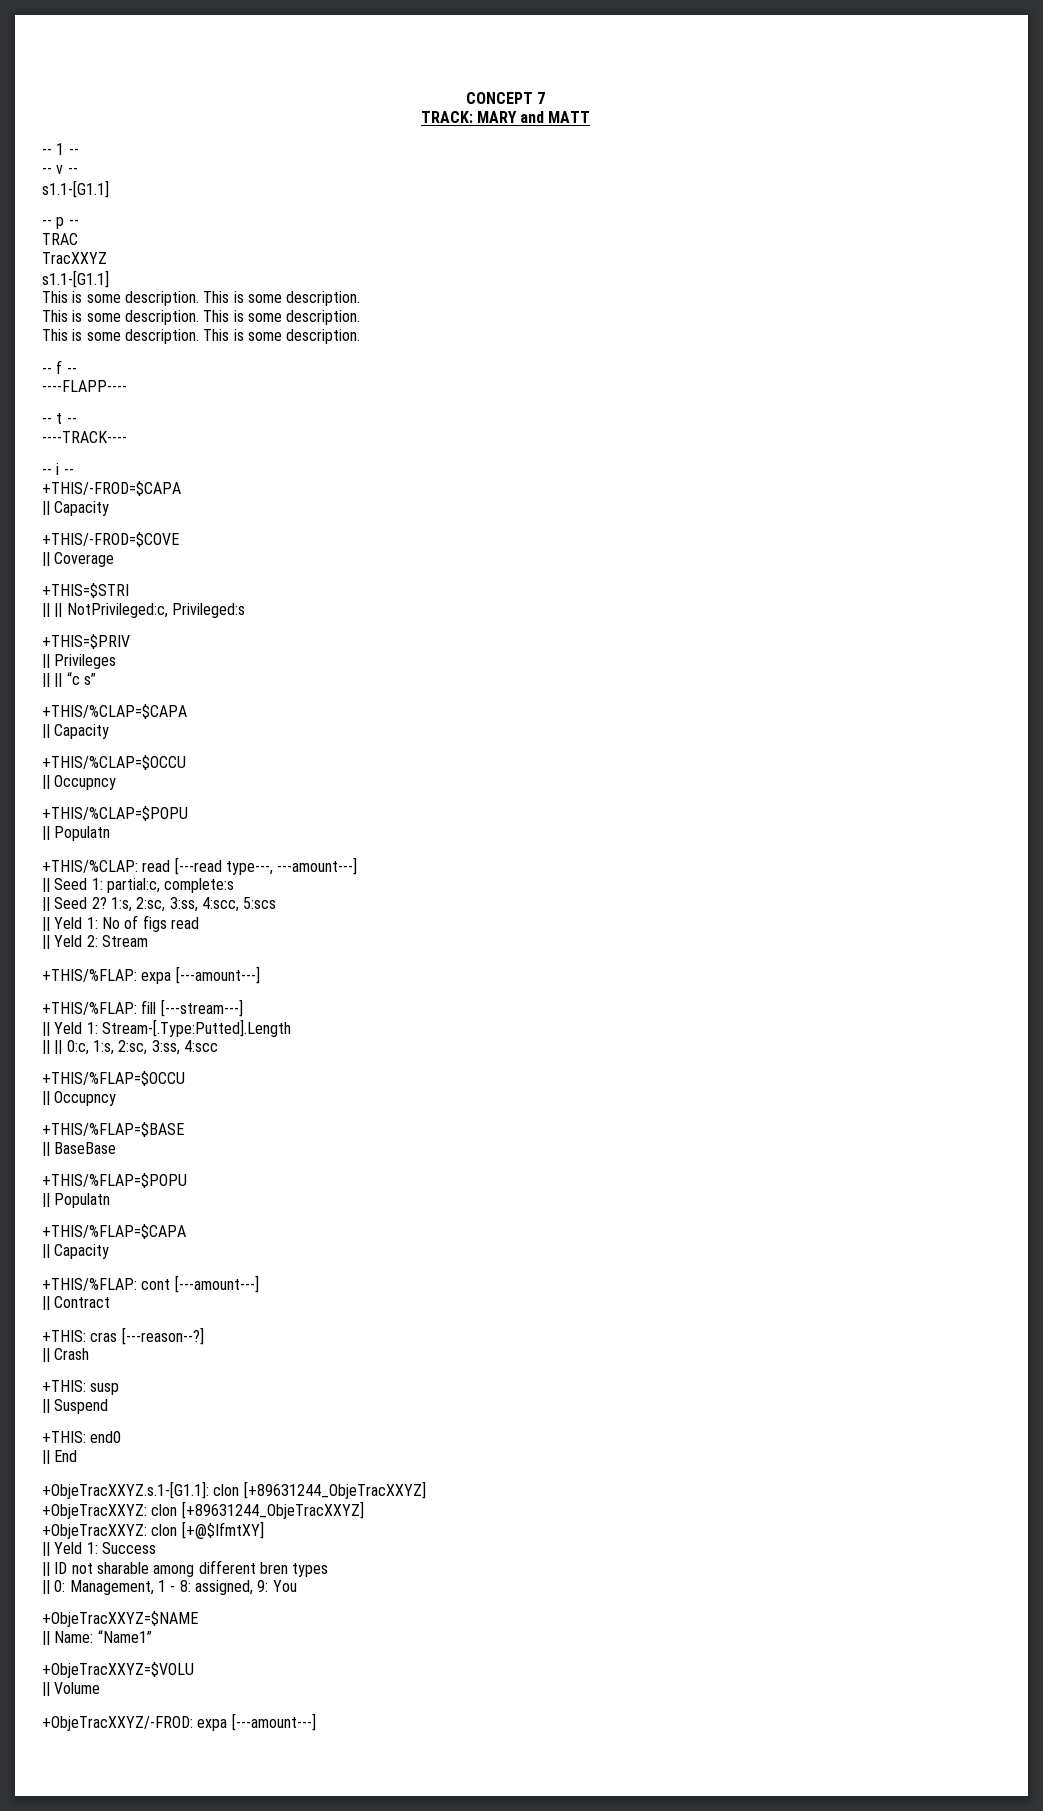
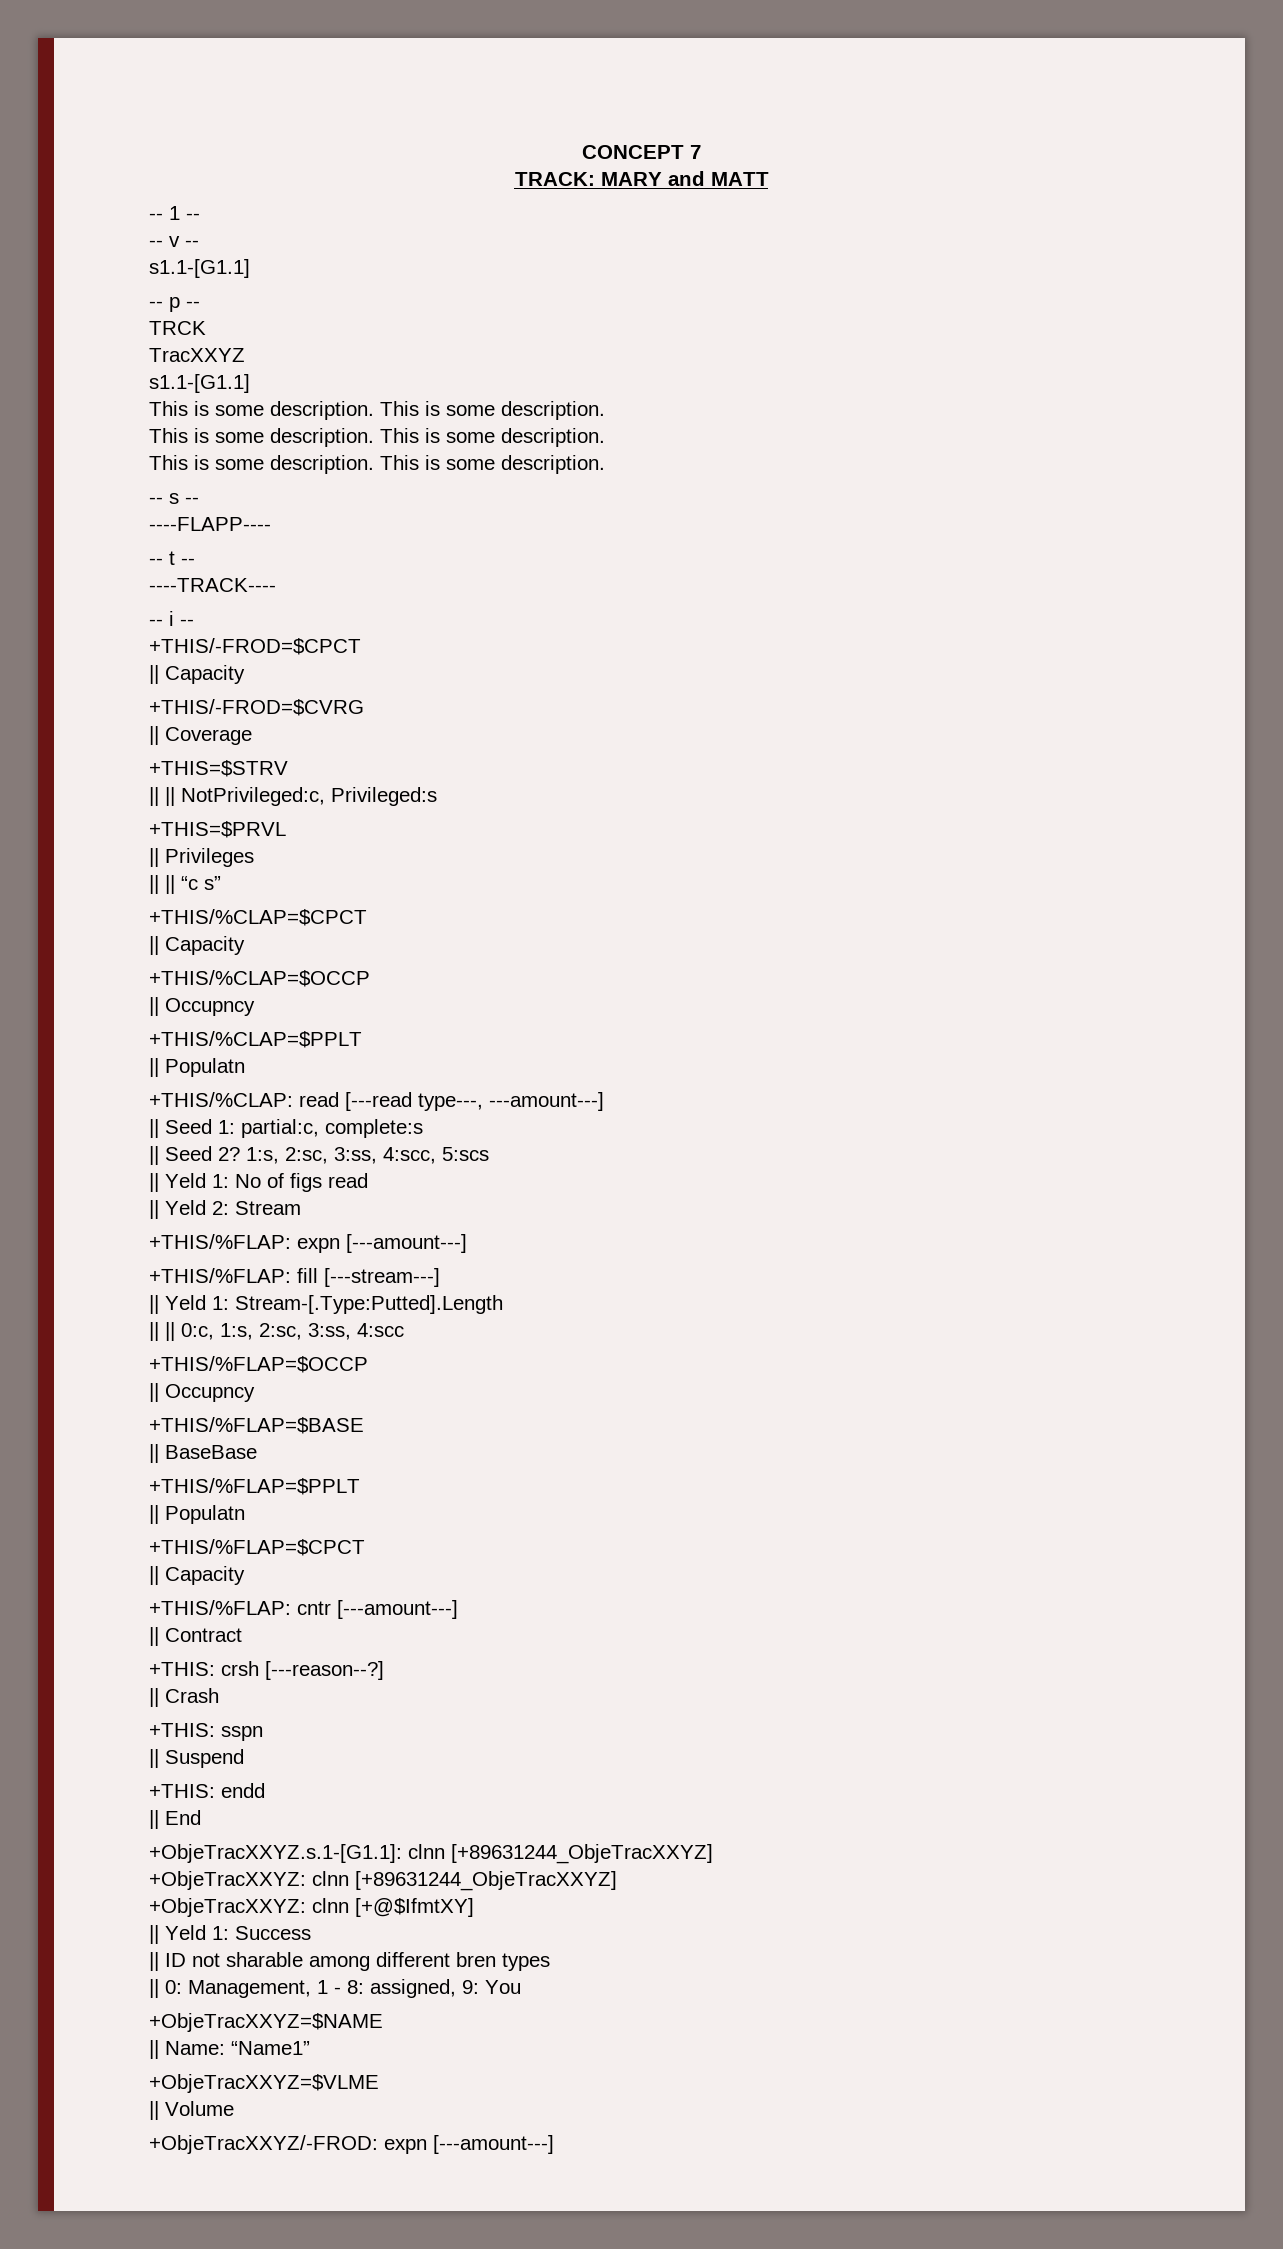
- TRAC
+ TRCK
- -- f --
+ -- s --
- +THIS/-FROD=$CAPA
+ +THIS/-FROD=$CPCT
  || Capacity
- +THIS/-FROD=$COVE
+ +THIS/-FROD=$CVRG
- +THIS=$STRI
+ +THIS=$STRV
- +THIS=$PRIV
+ +THIS=$PRVL
- +THIS/%CLAP=$CAPA
+ +THIS/%CLAP=$CPCT
  || Capacity
- +THIS/%CLAP=$OCCU
+ +THIS/%CLAP=$OCCP
  || Occupncy
- +THIS/%CLAP=$POPU
+ +THIS/%CLAP=$PPLT
- +THIS/%FLAP: expa [---amount---]
+ +THIS/%FLAP: expn [---amount---]
- +THIS/%FLAP=$OCCU
+ +THIS/%FLAP=$OCCP
- +THIS/%FLAP=$POPU
+ +THIS/%FLAP=$PPLT
  || Populatn
- +THIS/%FLAP=$CAPA
+ +THIS/%FLAP=$CPCT
- +THIS/%FLAP: cont [---amount---]
+ +THIS/%FLAP: cntr [---amount---]
- +THIS: cras [---reason--?]
+ +THIS: crsh [---reason--?]
- +THIS: susp
+ +THIS: sspn
- +THIS: end0
+ +THIS: endd
- +ObjeTracXXYZ.s.1-[G1.1]: clon [+89631244_ObjeTracXXYZ]
- +ObjeTracXXYZ: clon [+89631244_ObjeTracXXYZ]
- +ObjeTracXXYZ: clon [+@$IfmtXY]
+ +ObjeTracXXYZ.s.1-[G1.1]: clnn [+89631244_ObjeTracXXYZ]
+ +ObjeTracXXYZ: clnn [+89631244_ObjeTracXXYZ]
+ +ObjeTracXXYZ: clnn [+@$IfmtXY]
- +ObjeTracXXYZ=$VOLU
+ +ObjeTracXXYZ=$VLME
- +ObjeTracXXYZ/-FROD: expa [---amount---]
+ +ObjeTracXXYZ/-FROD: expn [---amount---]

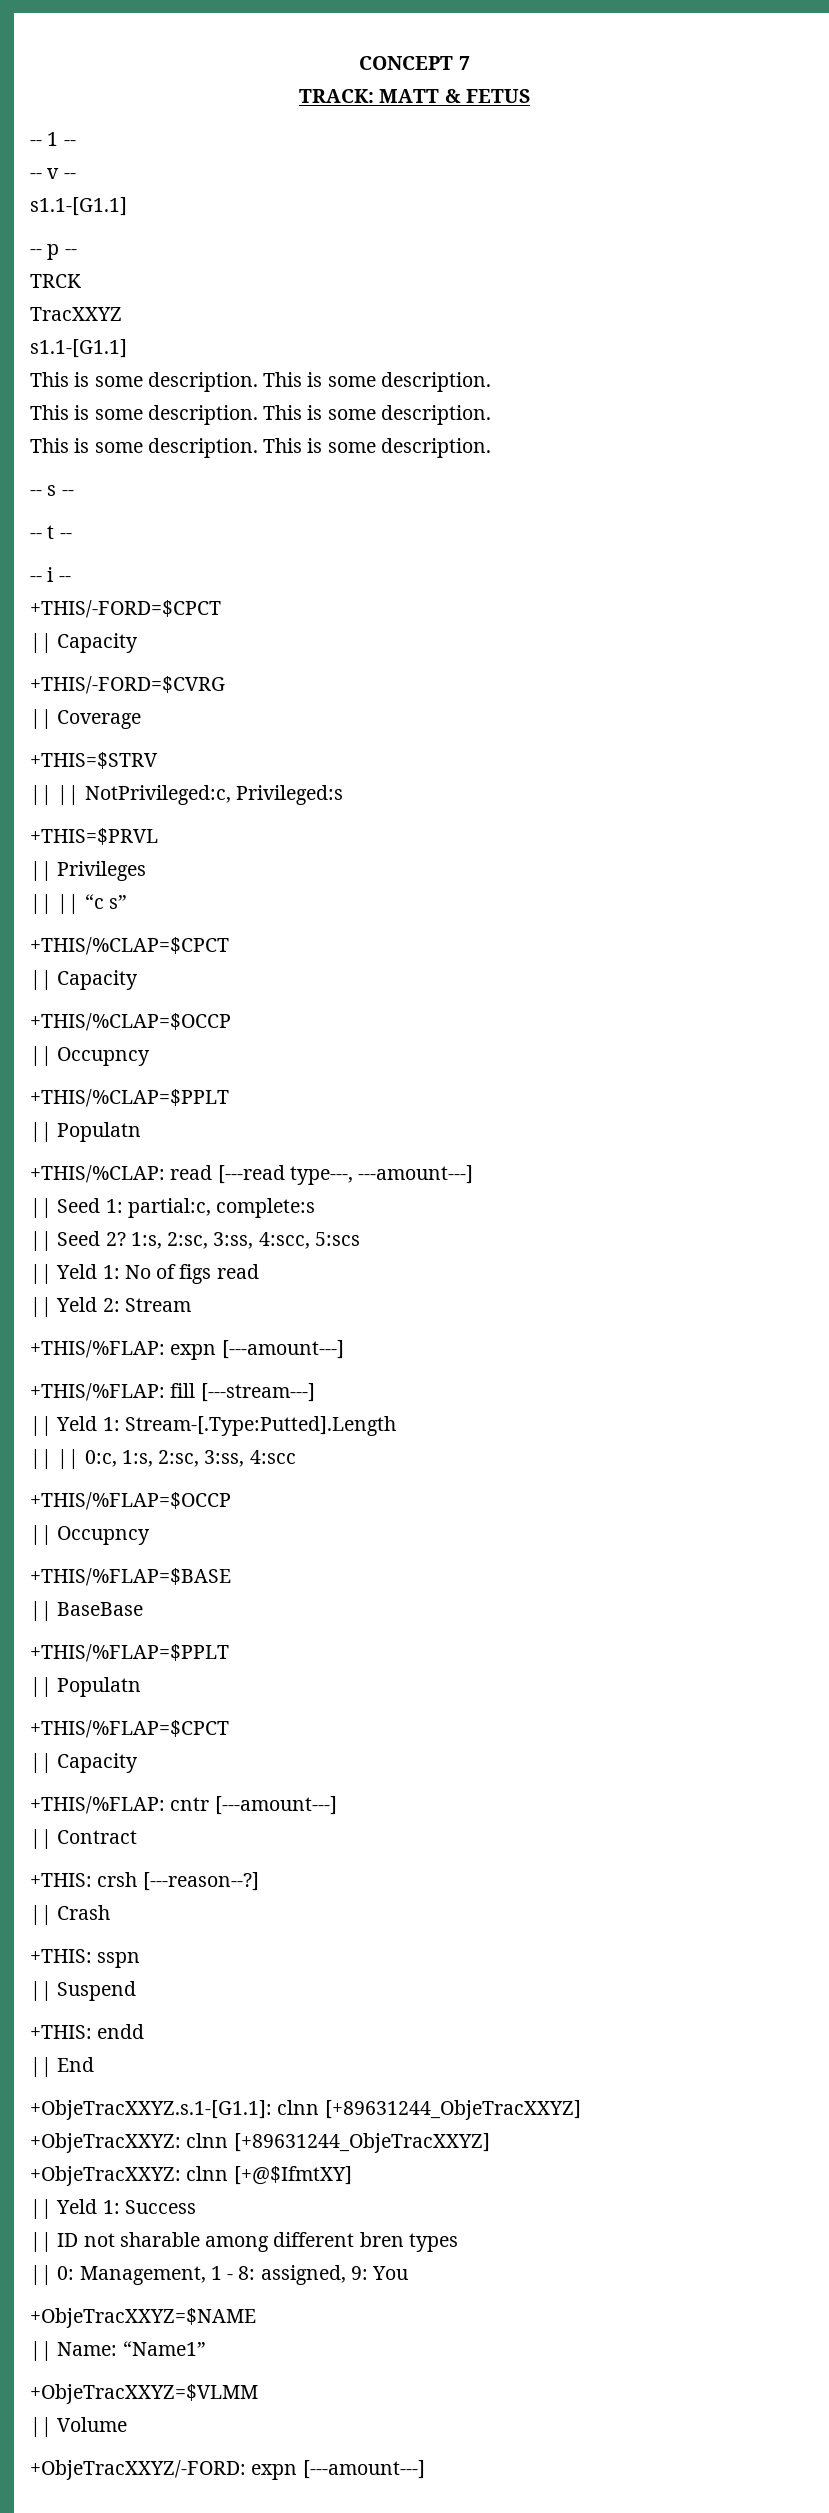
- TRACK: MARY and MATT
+ TRACK: MATT & FETUS
- ----FLAPP----
- ----TRACK----
- +THIS/-FROD=$CPCT
+ +THIS/-FORD=$CPCT
  || Capacity
- +THIS/-FROD=$CVRG
+ +THIS/-FORD=$CVRG
- +ObjeTracXXYZ=$VLME
+ +ObjeTracXXYZ=$VLMM
- +ObjeTracXXYZ/-FROD: expn [---amount---]
+ +ObjeTracXXYZ/-FORD: expn [---amount---]

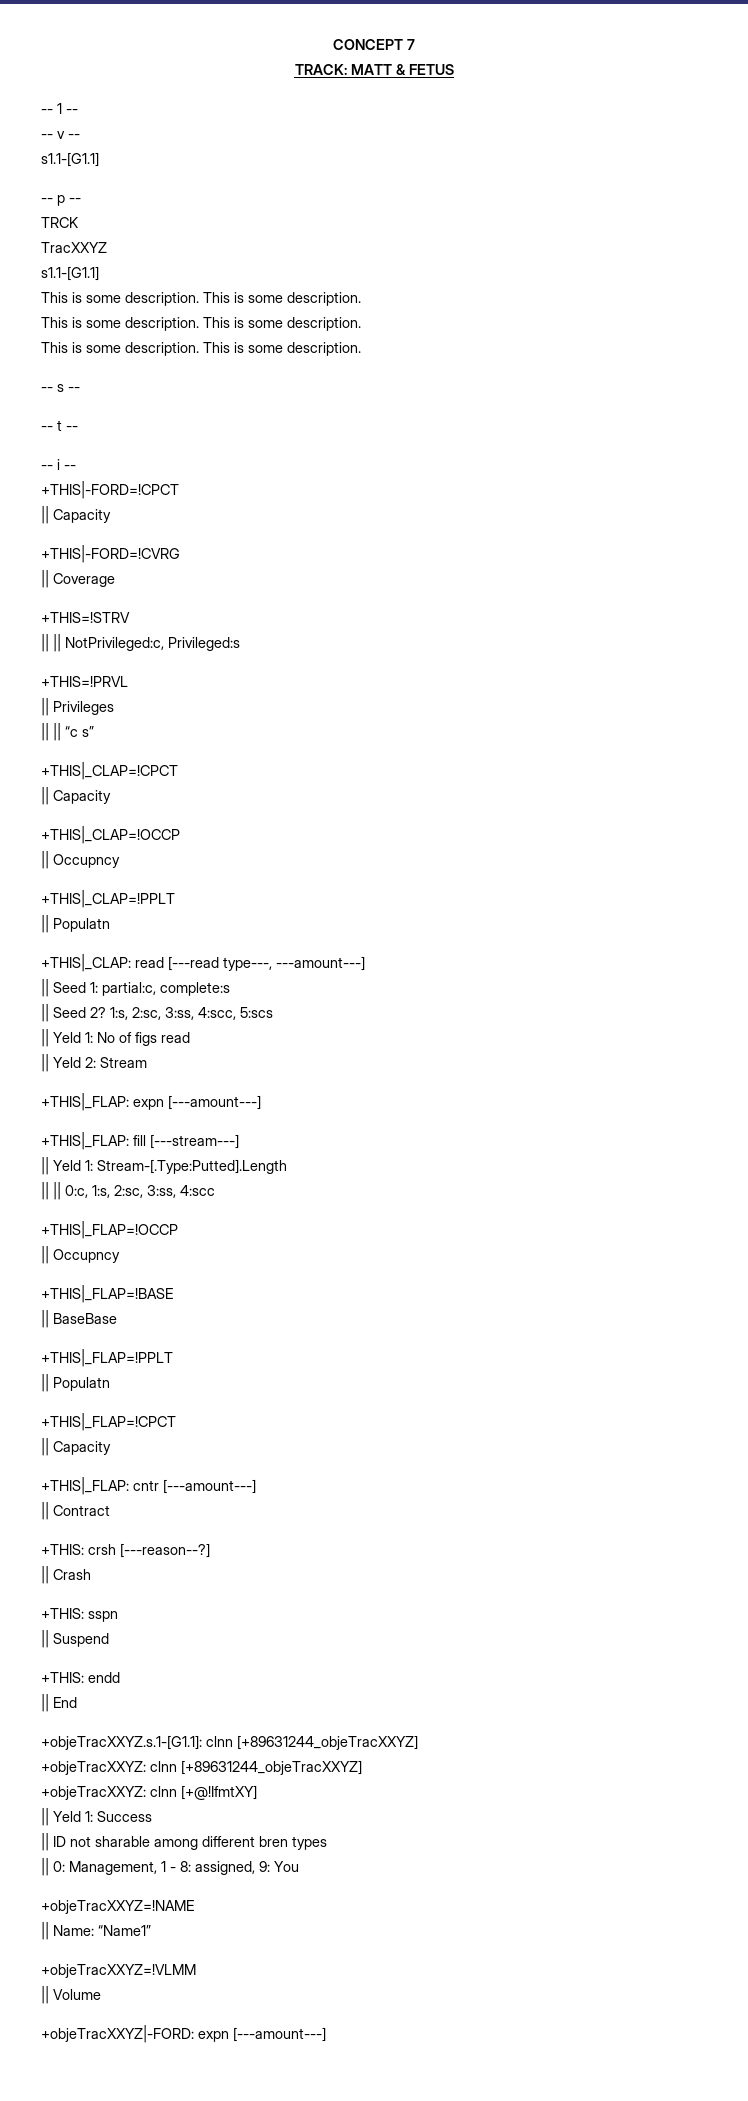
- +THIS/-FORD=$CPCT
+ +THIS|-FORD=!CPCT
  || Capacity
- +THIS/-FORD=$CVRG
+ +THIS|-FORD=!CVRG
- +THIS=$STRV
+ +THIS=!STRV
- +THIS=$PRVL
+ +THIS=!PRVL
- +THIS/%CLAP=$CPCT
+ +THIS|_CLAP=!CPCT
  || Capacity
- +THIS/%CLAP=$OCCP
+ +THIS|_CLAP=!OCCP
  || Occupncy
- +THIS/%CLAP=$PPLT
+ +THIS|_CLAP=!PPLT
  || Populatn
- +THIS/%CLAP: read [---read type---, ---amount---]
+ +THIS|_CLAP: read [---read type---, ---amount---]
- +THIS/%FLAP: expn [---amount---]
+ +THIS|_FLAP: expn [---amount---]
- +THIS/%FLAP: fill [---stream---]
+ +THIS|_FLAP: fill [---stream---]
- +THIS/%FLAP=$OCCP
+ +THIS|_FLAP=!OCCP
  || Occupncy
- +THIS/%FLAP=$BASE
+ +THIS|_FLAP=!BASE
- +THIS/%FLAP=$PPLT
+ +THIS|_FLAP=!PPLT
  || Populatn
- +THIS/%FLAP=$CPCT
+ +THIS|_FLAP=!CPCT
  || Capacity
- +THIS/%FLAP: cntr [---amount---]
+ +THIS|_FLAP: cntr [---amount---]
- +ObjeTracXXYZ.s.1-[G1.1]: clnn [+89631244_ObjeTracXXYZ]
- +ObjeTracXXYZ: clnn [+89631244_ObjeTracXXYZ]
- +ObjeTracXXYZ: clnn [+@$IfmtXY]
+ +objeTracXXYZ.s.1-[G1.1]: clnn [+89631244_objeTracXXYZ]
+ +objeTracXXYZ: clnn [+89631244_objeTracXXYZ]
+ +objeTracXXYZ: clnn [+@!IfmtXY]
- +ObjeTracXXYZ=$NAME
+ +objeTracXXYZ=!NAME
- +ObjeTracXXYZ=$VLMM
+ +objeTracXXYZ=!VLMM
- +ObjeTracXXYZ/-FORD: expn [---amount---]
+ +objeTracXXYZ|-FORD: expn [---amount---]

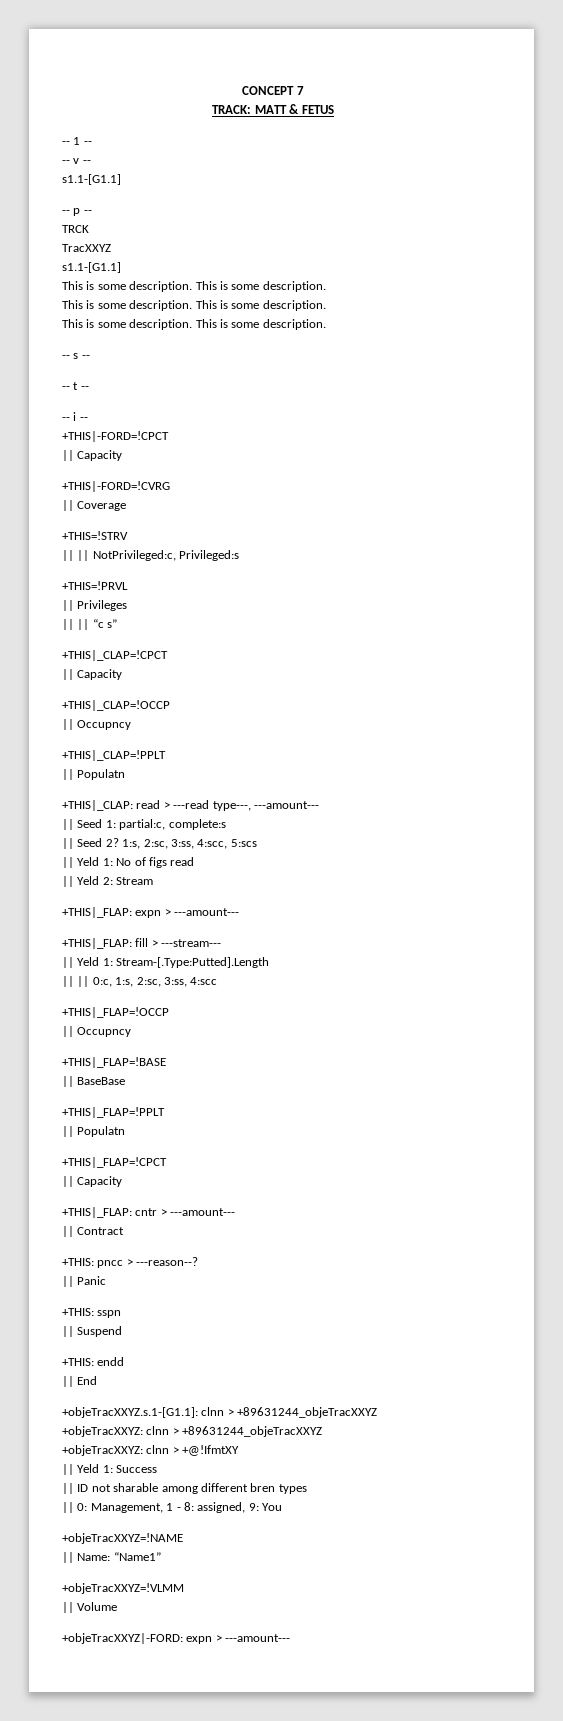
- +THIS|_CLAP: read [---read type---, ---amount---]
+ +THIS|_CLAP: read > ---read type---, ---amount---
- +THIS|_FLAP: expn [---amount---]
+ +THIS|_FLAP: expn > ---amount---
- +THIS|_FLAP: fill [---stream---]
+ +THIS|_FLAP: fill > ---stream---
- +THIS|_FLAP: cntr [---amount---]
+ +THIS|_FLAP: cntr > ---amount---
- +THIS: crsh [---reason--?]
- || Crash
+ +THIS: pncc > ---reason--?
+ || Panic
- +objeTracXXYZ.s.1-[G1.1]: clnn [+89631244_objeTracXXYZ]
- +objeTracXXYZ: clnn [+89631244_objeTracXXYZ]
- +objeTracXXYZ: clnn [+@!IfmtXY]
+ +objeTracXXYZ.s.1-[G1.1]: clnn > +89631244_objeTracXXYZ
+ +objeTracXXYZ: clnn > +89631244_objeTracXXYZ
+ +objeTracXXYZ: clnn > +@!IfmtXY
- +objeTracXXYZ|-FORD: expn [---amount---]
+ +objeTracXXYZ|-FORD: expn > ---amount---

